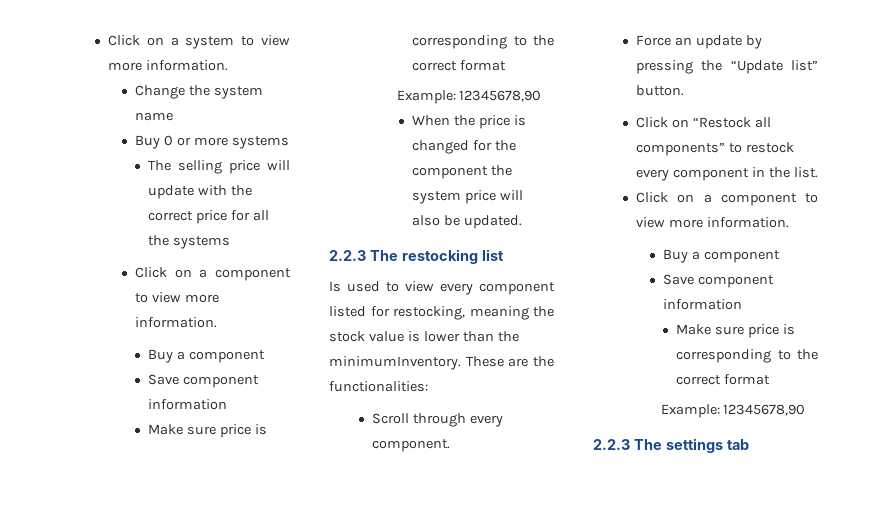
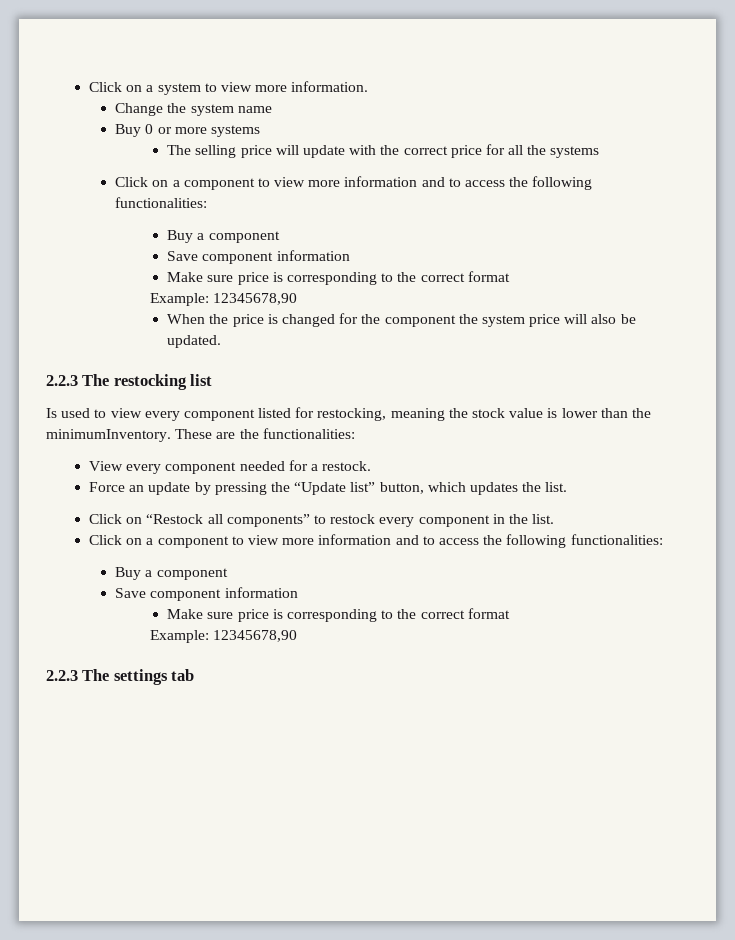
  The selling price will update with the correct price for all the systems
- Click on a component to view more information.
+ Click on a component to view more information and to access the following functionalities:
- Scroll through every component.
+ View every component needed for a restock.
- Force an update by pressing the “Update list” button.
+ Force an update by pressing the “Update list” button, which updates the list.
  Click on “Restock all components” to restock every component in the list.
- Click on a component to view more information.
+ Click on a component to view more information and to access the following functionalities:

